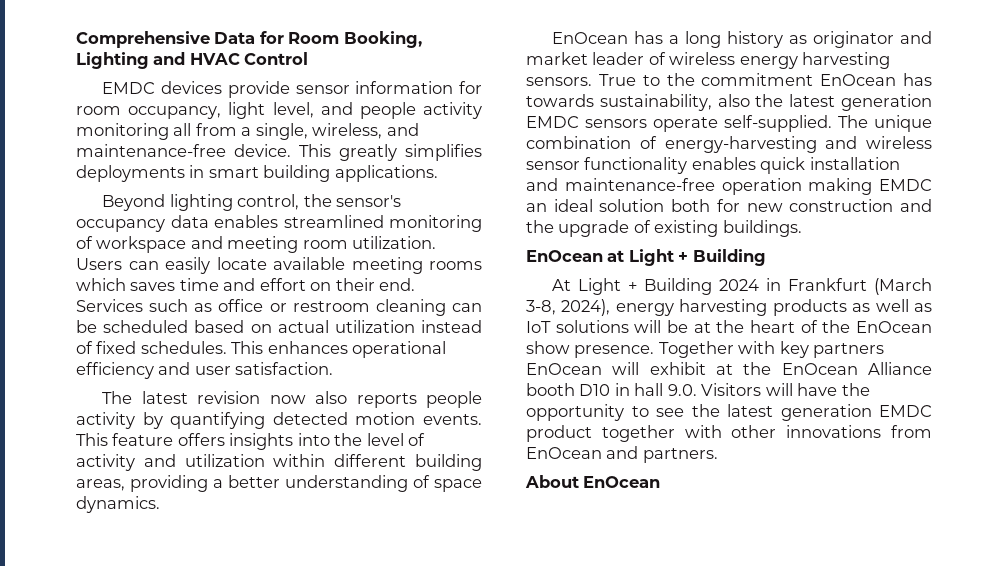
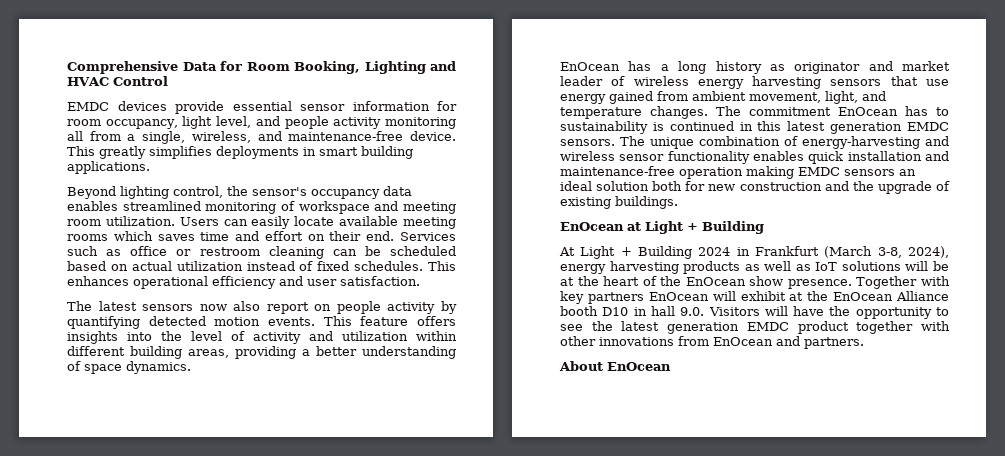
- EMDC devices provide sensor information for room occupancy, light level, and people activity monitoring all from a single, wireless, and maintenance-free device.
+ EMDC devices provide essential sensor information for room occupancy, light level, and people activity monitoring all from a single, wireless, and maintenance-free device.
- The latest revision now also reports people activity by quantifying detected motion events.
+ The latest sensors now also report on people activity by quantifying detected motion events.
- EnOcean has a long history as originator and market leader of wireless energy harvesting sensors. True to the commitment EnOcean has towards sustainability, also the latest generation EMDC sensors operate self-supplied.
+ EnOcean has a long history as originator and market leader of wireless energy harvesting sensors that use energy gained from ambient movement, light, and temperature changes. The commitment EnOcean has to sustainability is continued in this latest generation EMDC sensors.
- The unique combination of energy-harvesting and wireless sensor functionality enables quick installation and maintenance-free operation making EMDC an ideal solution both for new construction and the upgrade of existing buildings.
+ The unique combination of energy-harvesting and wireless sensor functionality enables quick installation and maintenance-free operation making EMDC sensors an ideal solution both for new construction and the upgrade of existing buildings.

